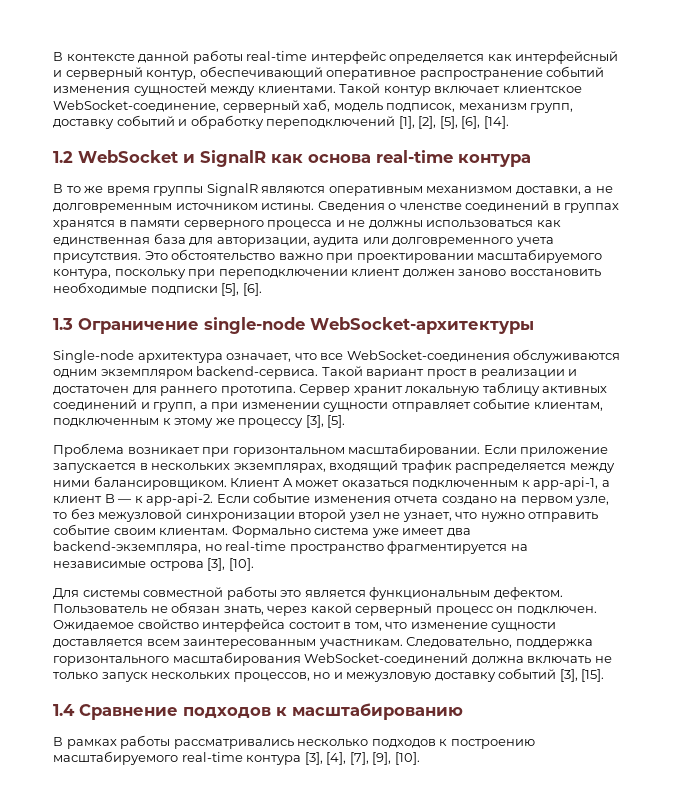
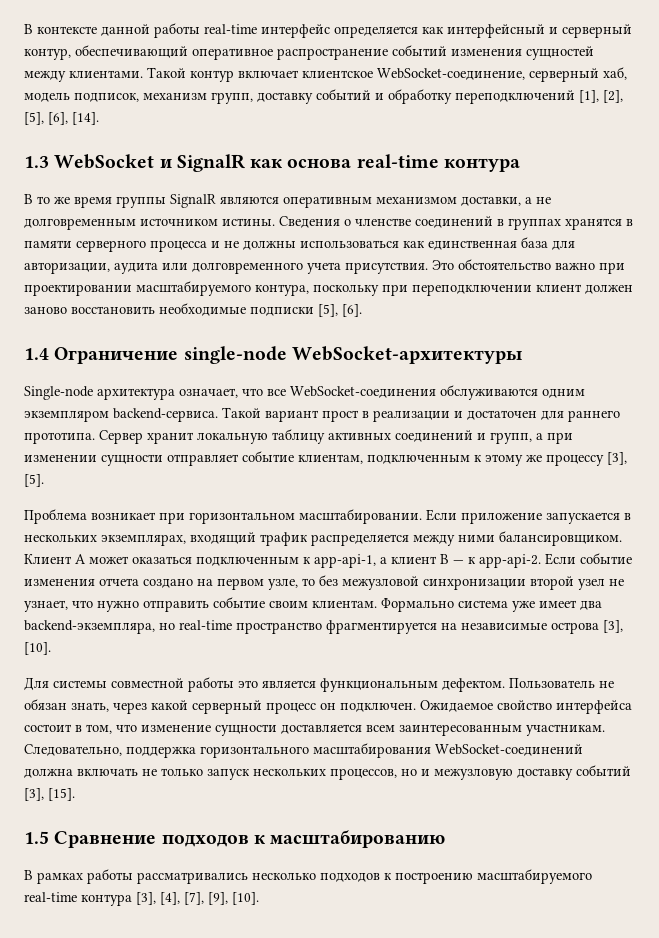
- 1.2 WebSocket и SignalR как основа real-time контура
+ 1.3 WebSocket и SignalR как основа real-time контура
- 1.3 Ограничение single-node WebSocket-архитектуры
+ 1.4 Ограничение single-node WebSocket-архитектуры
- 1.4 Сравнение подходов к масштабированию
+ 1.5 Сравнение подходов к масштабированию

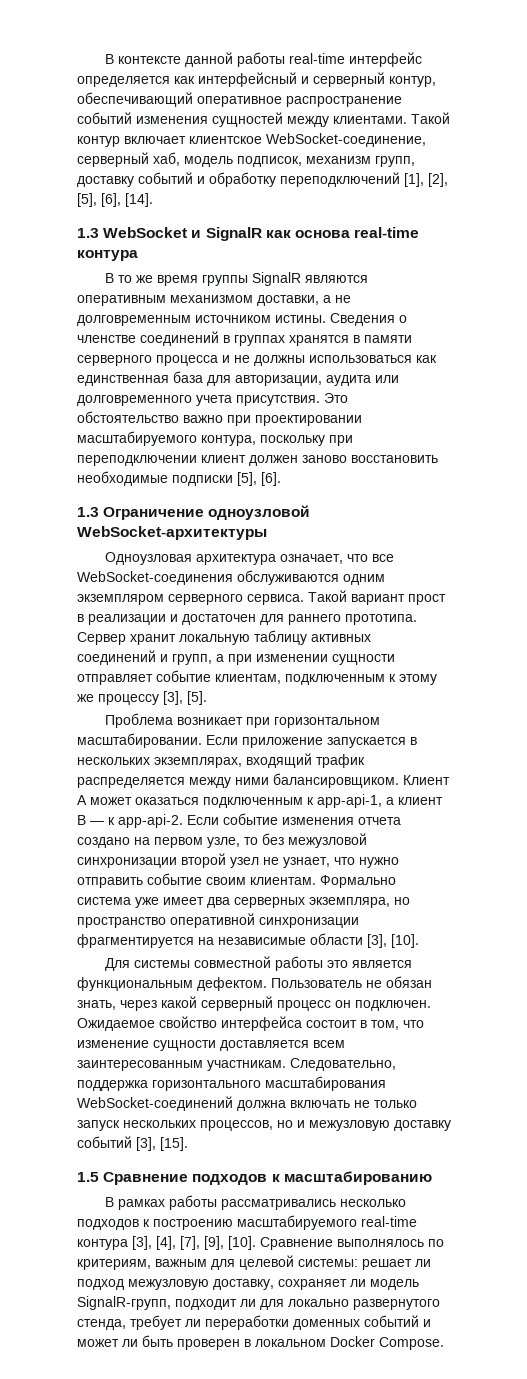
- 1.4 Ограничение single-node WebSocket-архитектуры
+ 1.3 Ограничение одноузловой WebSocket-архитектуры
- Single-node архитектура означает, что все WebSocket-соединения обслуживаются одним экземпляром backend-сервиса.
+ Одноузловая архитектура означает, что все WebSocket-соединения обслуживаются одним экземпляром серверного сервиса.
- Формально система уже имеет два backend-экземпляра, но real-time пространство фрагментируется на независимые острова [3], [10].
+ Формально система уже имеет два серверных экземпляра, но пространство оперативной синхронизации фрагментируется на независимые области [3], [10].
+ Сравнение выполнялось по критериям, важным для целевой системы: решает ли подход межузловую доставку, сохраняет ли модель SignalR-групп, подходит ли для локально развернутого стенда, требует ли переработки доменных событий и может ли быть проверен в локальном Docker Compose.

